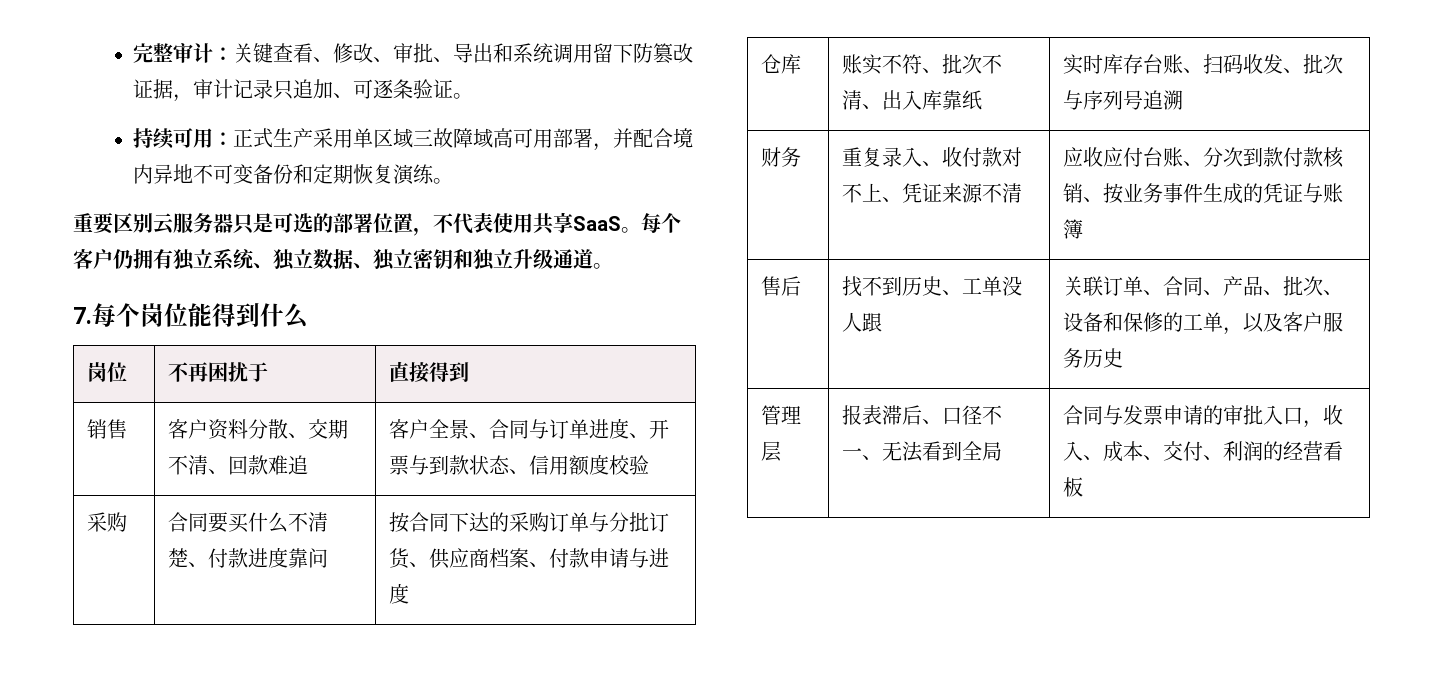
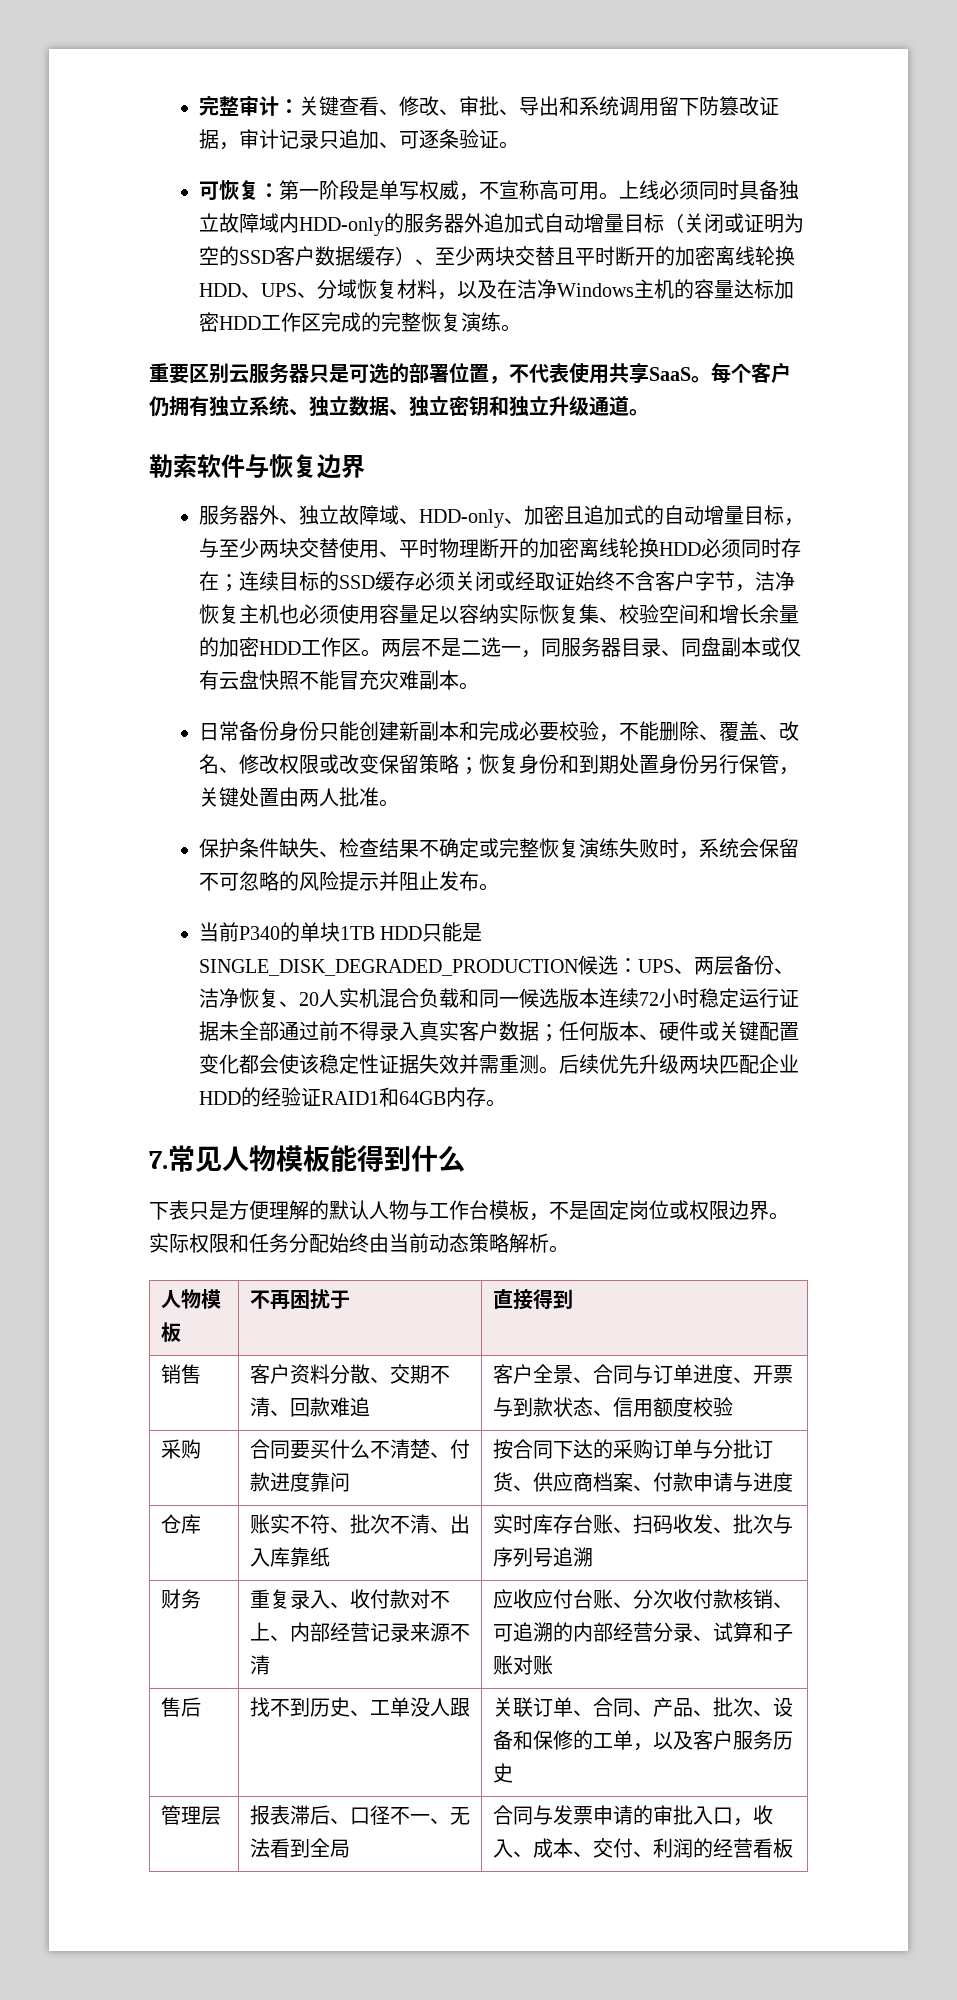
- 持续可用：正式生产采用单区域三故障域高可用部署，并配合境内异地不可变备份和定期恢复演练。
+ 可恢复：第一阶段是单写权威，不宣称高可用。上线必须同时具备独立故障域内HDD-only的服务器外追加式自动增量目标（关闭或证明为空的SSD客户数据缓存）、至少两块交替且平时断开的加密离线轮换HDD、UPS、分域恢复材料，以及在洁净Windows主机的容量达标加密HDD工作区完成的完整恢复演练。
- 7.每个岗位能得到什么
- 岗位 | 不再困扰于 | 直接得到
+ 勒索软件与恢复边界
+ 服务器外、独立故障域、HDD-only、加密且追加式的自动增量目标，与至少两块交替使用、平时物理断开的加密离线轮换HDD必须同时存在；连续目标的SSD缓存必须关闭或经取证始终不含客户字节，洁净恢复主机也必须使用容量足以容纳实际恢复集、校验空间和增长余量的加密HDD工作区。两层不是二选一，同服务器目录、同盘副本或仅有云盘快照不能冒充灾难副本。
+ 日常备份身份只能创建新副本和完成必要校验，不能删除、覆盖、改名、修改权限或改变保留策略；恢复身份和到期处置身份另行保管，关键处置由两人批准。
+ 保护条件缺失、检查结果不确定或完整恢复演练失败时，系统会保留不可忽略的风险提示并阻止发布。
+ 当前P340的单块1TB HDD只能是SINGLE_DISK_DEGRADED_PRODUCTION候选：UPS、两层备份、洁净恢复、20人实机混合负载和同一候选版本连续72小时稳定运行证据未全部通过前不得录入真实客户数据；任何版本、硬件或关键配置变化都会使该稳定性证据失效并需重测。后续优先升级两块匹配企业HDD的经验证RAID1和64GB内存。
+ 7.常见人物模板能得到什么
+ 下表只是方便理解的默认人物与工作台模板，不是固定岗位或权限边界。实际权限和任务分配始终由当前动态策略解析。
+ 人物模板 | 不再困扰于 | 直接得到
- 财务 | 重复录入、收付款对不上、凭证来源不清 | 应收应付台账、分次到款付款核销、按业务事件生成的凭证与账簿
+ 财务 | 重复录入、收付款对不上、内部经营记录来源不清 | 应收应付台账、分次收付款核销、可追溯的内部经营分录、试算和子账对账

